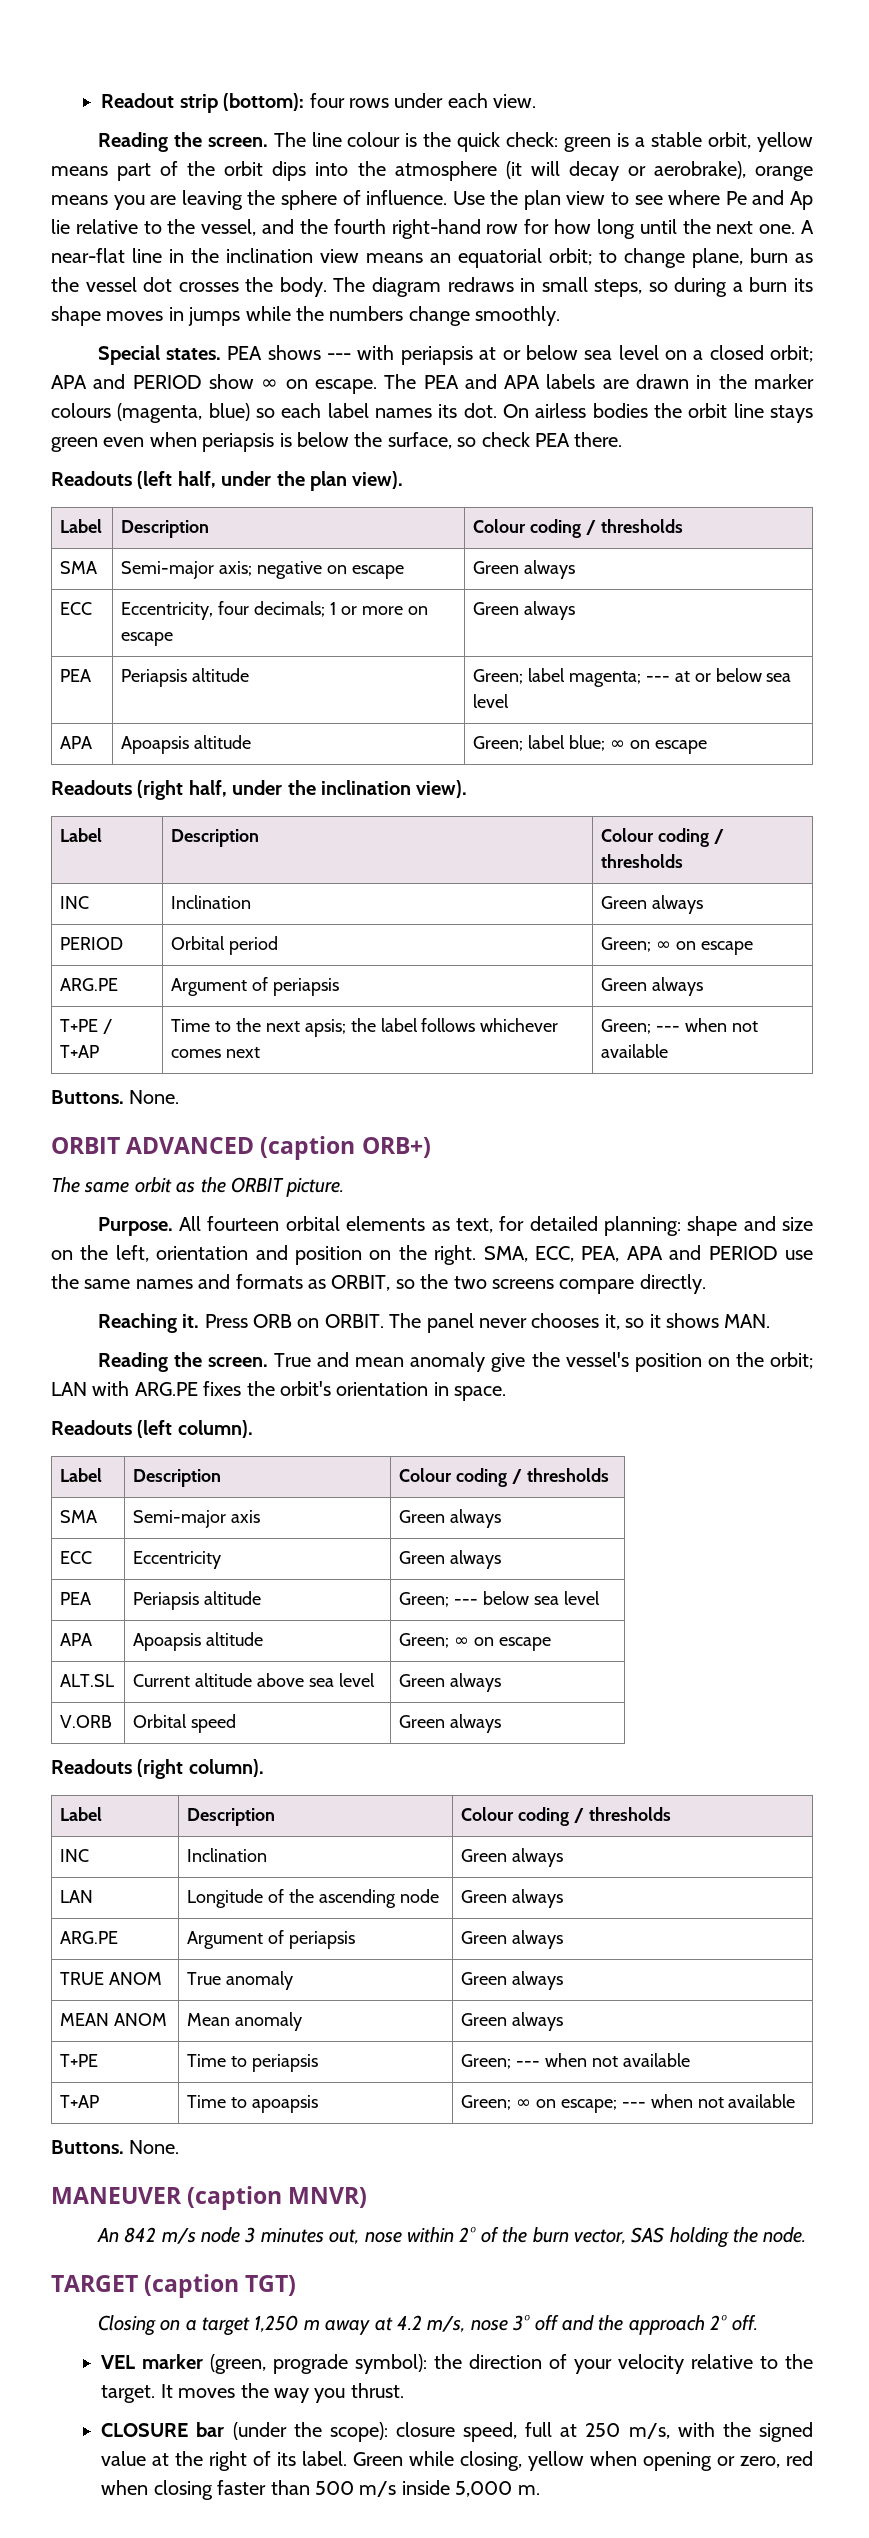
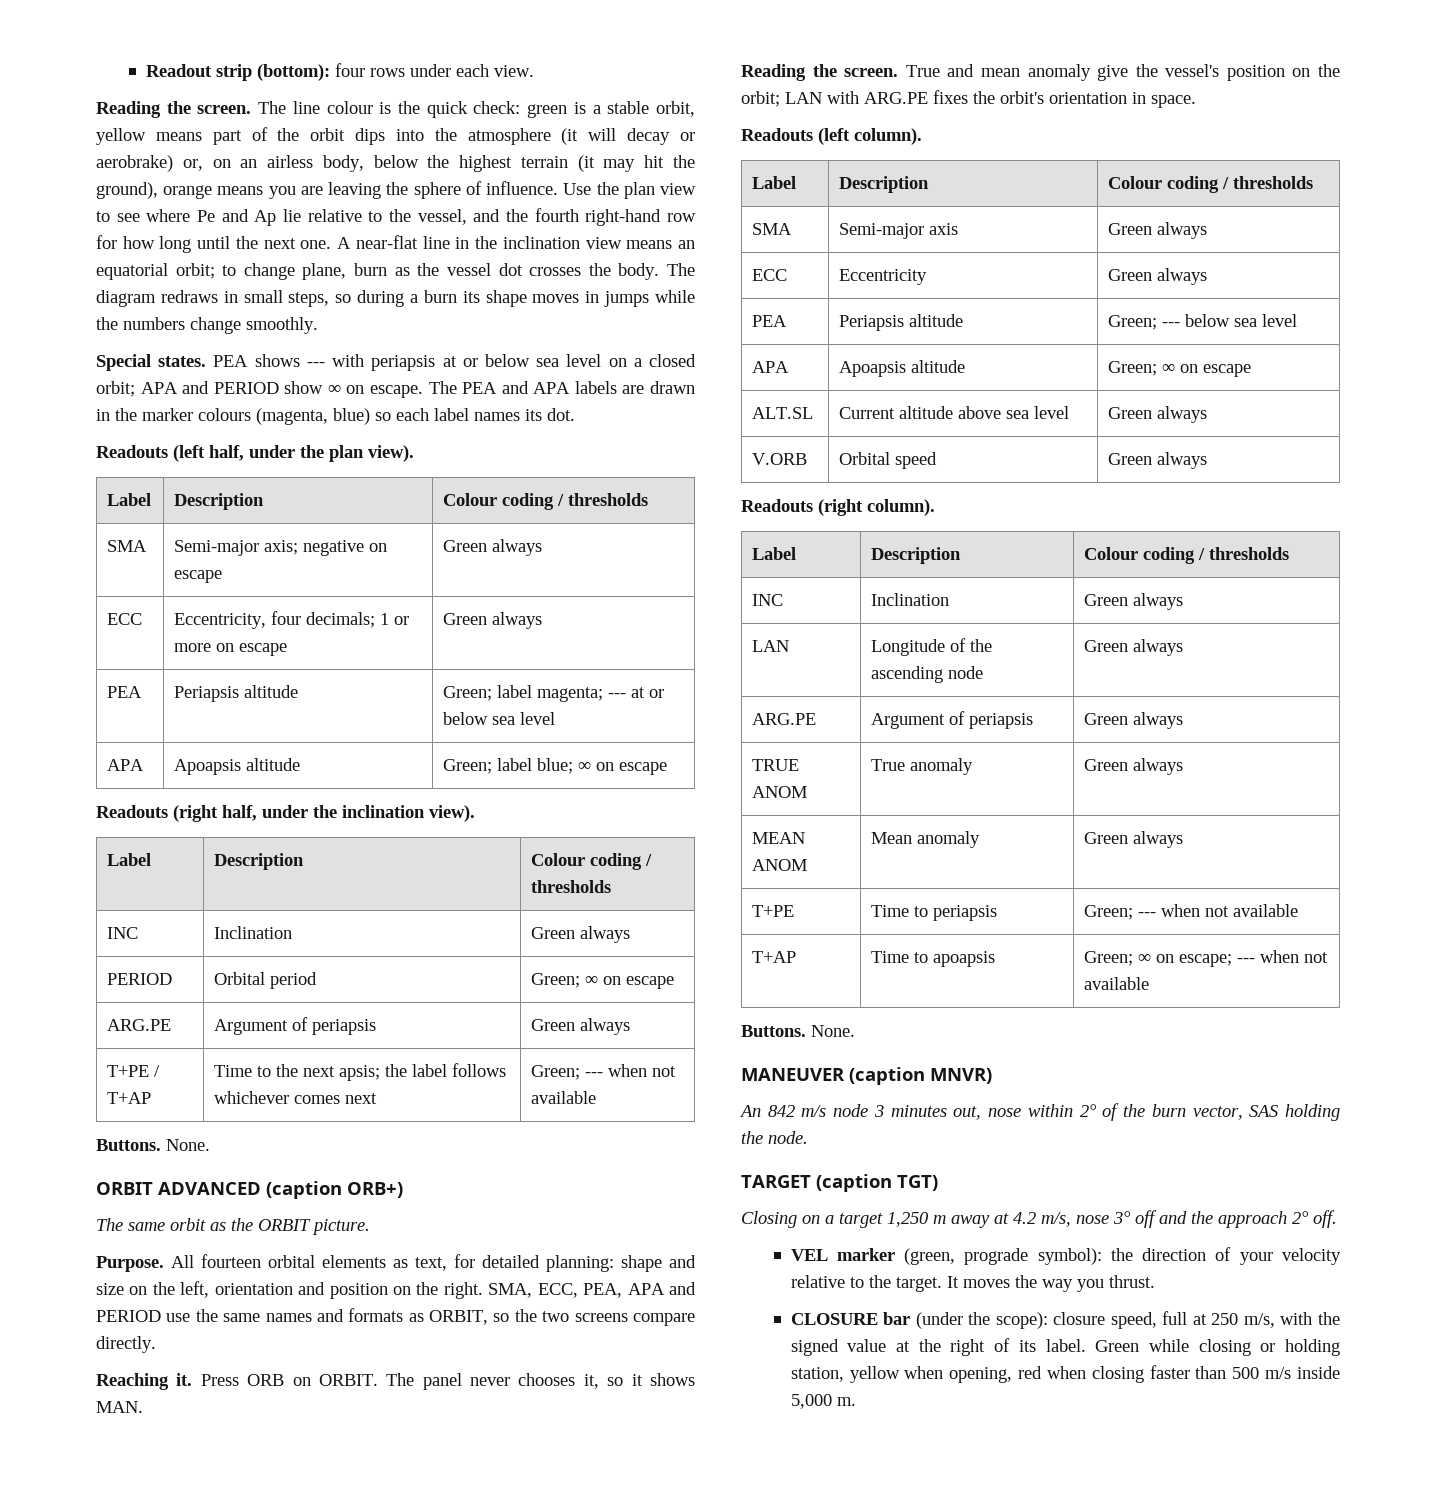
- The line colour is the quick check: green is a stable orbit, yellow means part of the orbit dips into the atmosphere (it will decay or aerobrake), orange means you are leaving the sphere of influence.
+ The line colour is the quick check: green is a stable orbit, yellow means part of the orbit dips into the atmosphere (it will decay or aerobrake) or, on an airless body, below the highest terrain (it may hit the ground), orange means you are leaving the sphere of influence.
- On airless bodies the orbit line stays green even when periapsis is below the surface, so check PEA there.
- Green while closing, yellow when opening or zero, red when closing faster than 500 m/s inside 5,000 m.
+ Green while closing or holding station, yellow when opening, red when closing faster than 500 m/s inside 5,000 m.

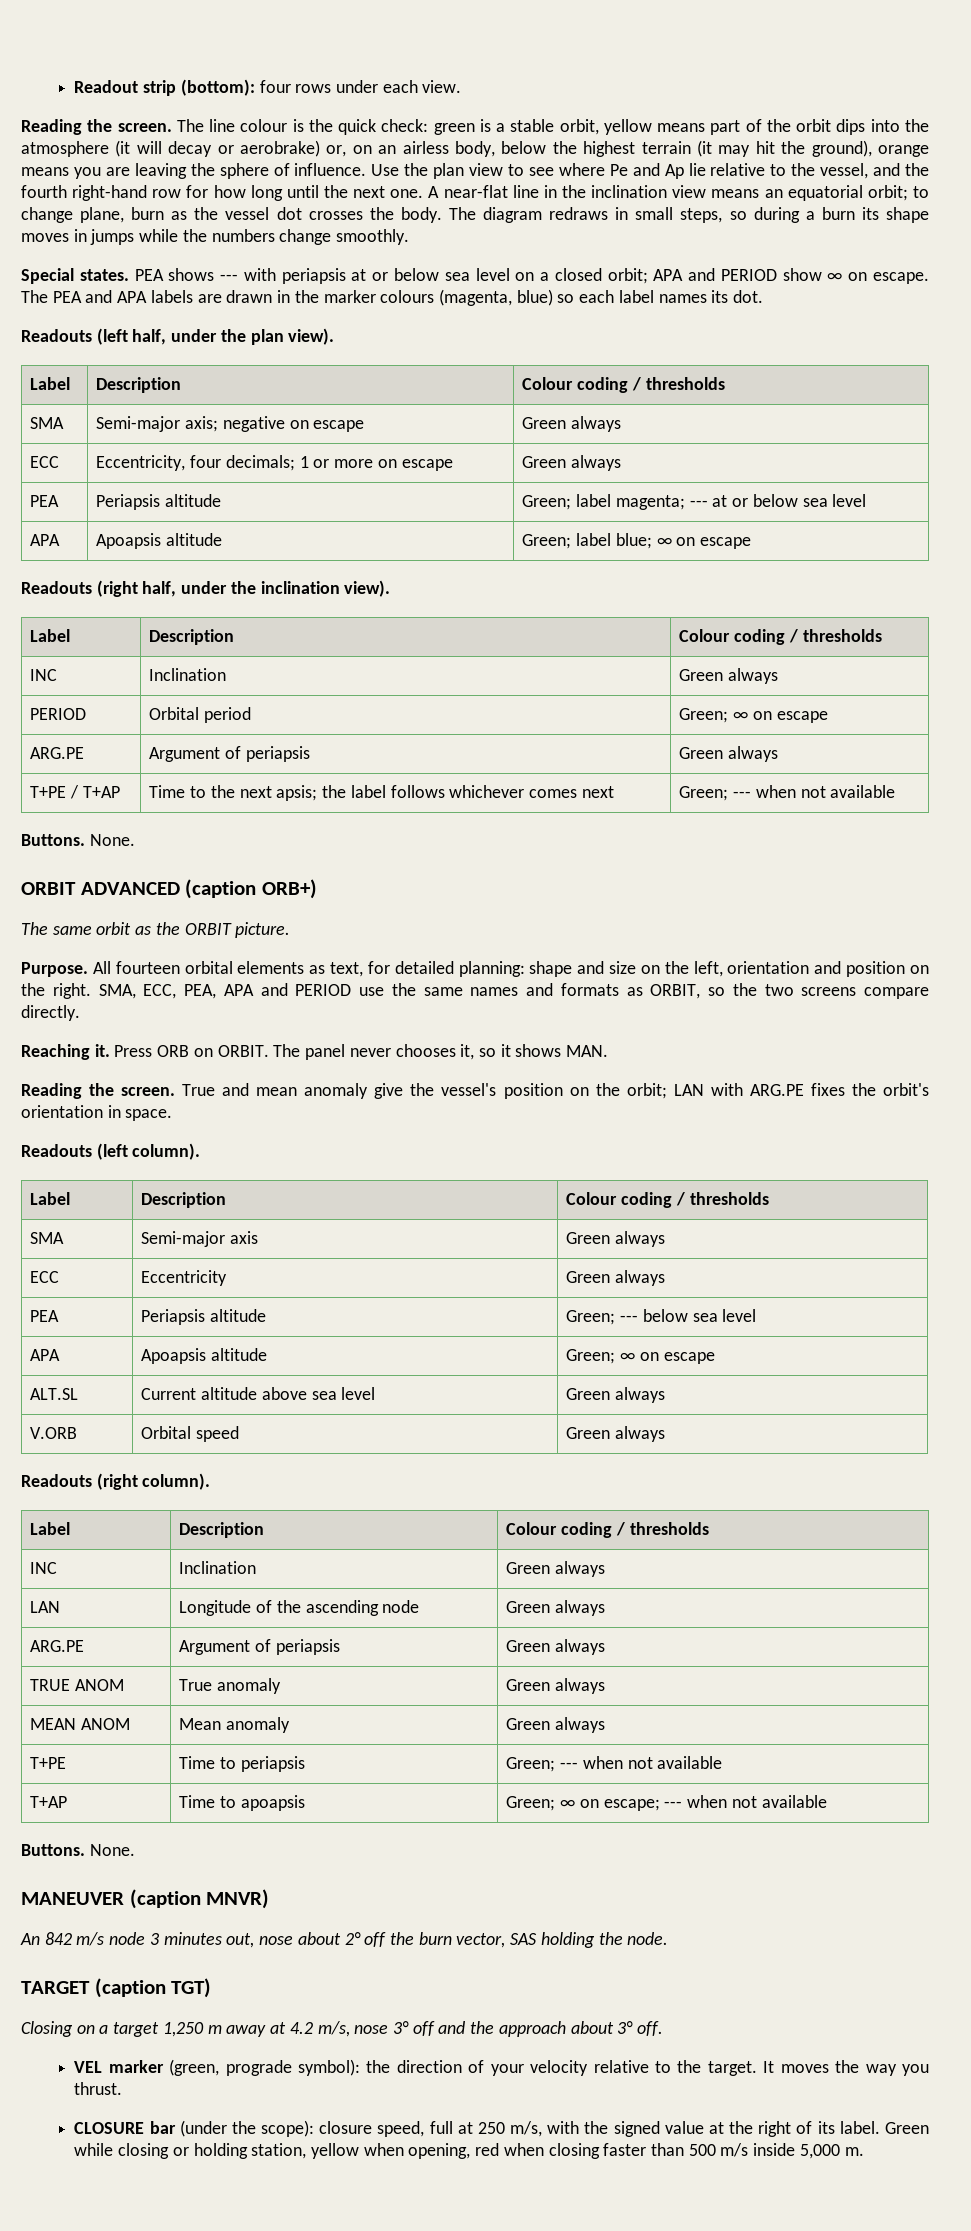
- An 842 m/s node 3 minutes out, nose within 2° of the burn vector, SAS holding the node.
+ An 842 m/s node 3 minutes out, nose about 2° off the burn vector, SAS holding the node.
- Closing on a target 1,250 m away at 4.2 m/s, nose 3° off and the approach 2° off.
+ Closing on a target 1,250 m away at 4.2 m/s, nose 3° off and the approach about 3° off.

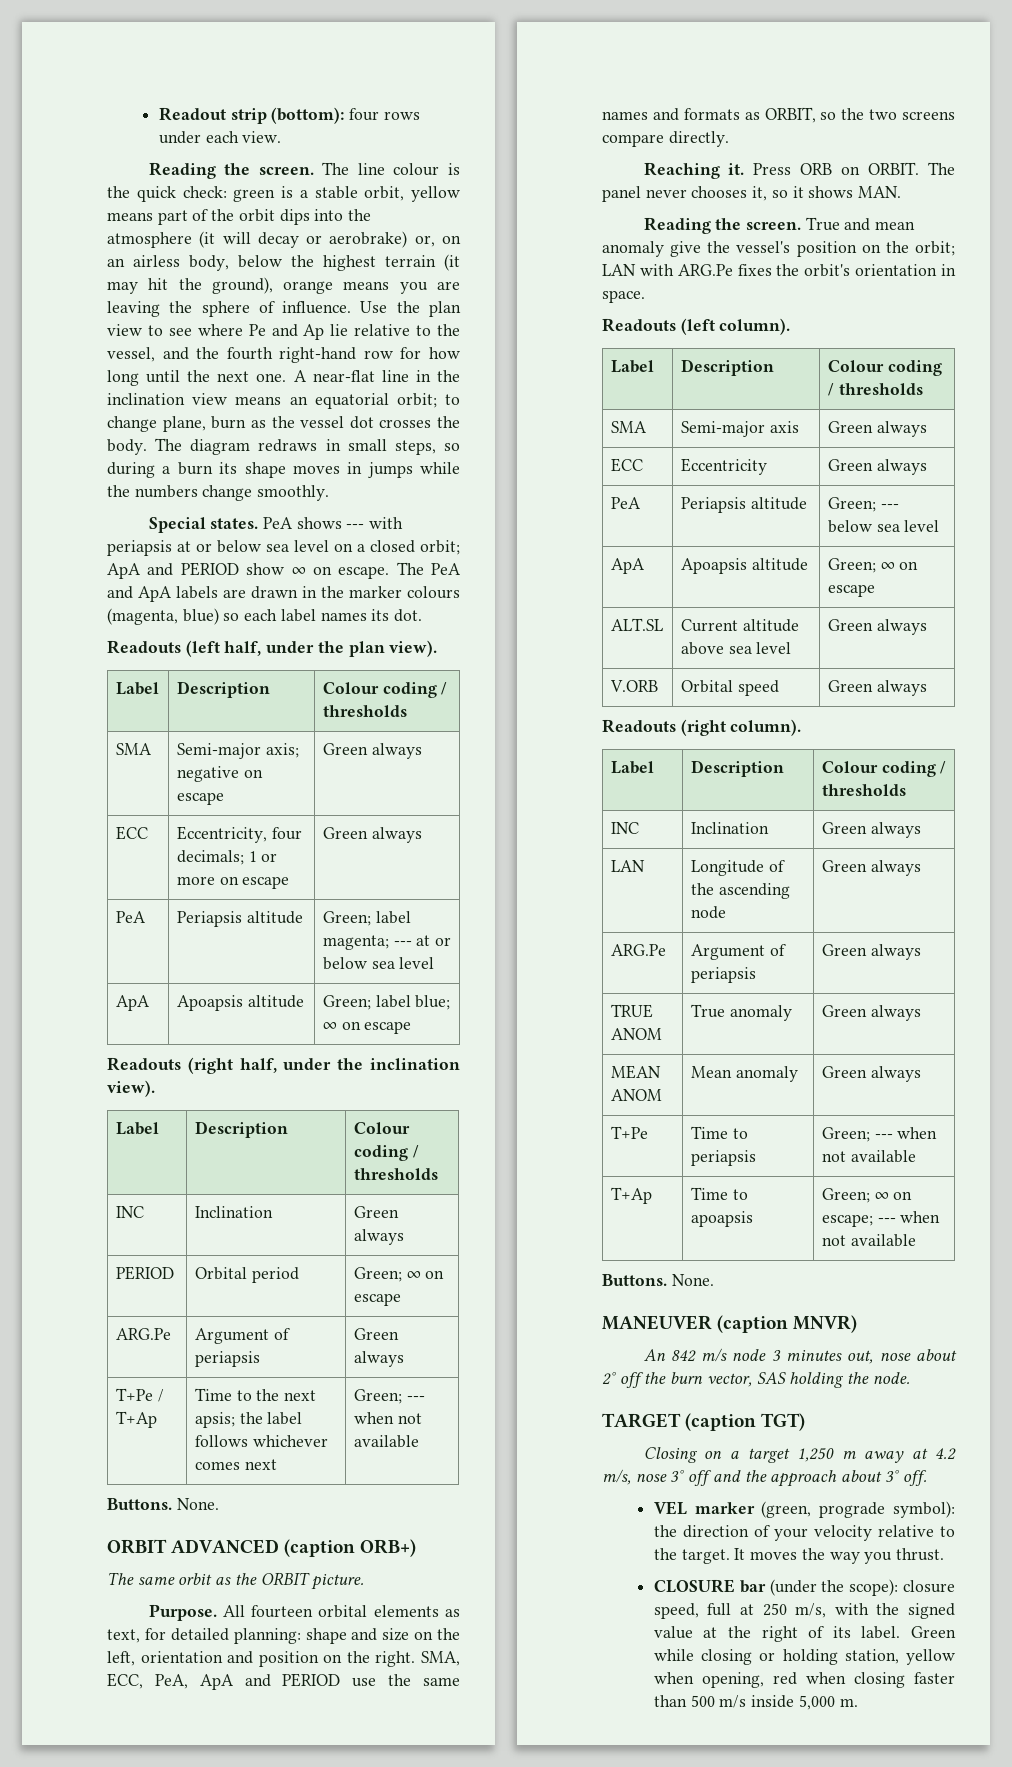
- PEA shows --- with periapsis at or below sea level on a closed orbit; APA and PERIOD show ∞ on escape.
+ PeA shows --- with periapsis at or below sea level on a closed orbit; ApA and PERIOD show ∞ on escape.
- The PEA and APA labels are drawn in the marker colours (magenta, blue) so each label names its dot.
+ The PeA and ApA labels are drawn in the marker colours (magenta, blue) so each label names its dot.
- PEA | Periapsis altitude | Green; label magenta; --- at or below sea level
+ PeA | Periapsis altitude | Green; label magenta; --- at or below sea level
- APA | Apoapsis altitude | Green; label blue; ∞ on escape
+ ApA | Apoapsis altitude | Green; label blue; ∞ on escape
  PERIOD | Orbital period | Green; ∞ on escape
- ARG.PE | Argument of periapsis | Green always
- T+PE / T+AP | Time to the next apsis; the label follows whichever comes next | Green; --- when not available
+ ARG.Pe | Argument of periapsis | Green always
+ T+Pe / T+Ap | Time to the next apsis; the label follows whichever comes next | Green; --- when not available
- SMA, ECC, PEA, APA and PERIOD use the same names and formats as ORBIT, so the two screens compare directly.
+ SMA, ECC, PeA, ApA and PERIOD use the same names and formats as ORBIT, so the two screens compare directly.
- True and mean anomaly give the vessel's position on the orbit; LAN with ARG.PE fixes the orbit's orientation in space.
+ True and mean anomaly give the vessel's position on the orbit; LAN with ARG.Pe fixes the orbit's orientation in space.
- PEA | Periapsis altitude | Green; --- below sea level
+ PeA | Periapsis altitude | Green; --- below sea level
- APA | Apoapsis altitude | Green; ∞ on escape
+ ApA | Apoapsis altitude | Green; ∞ on escape
  LAN | Longitude of the ascending node | Green always
- ARG.PE | Argument of periapsis | Green always
+ ARG.Pe | Argument of periapsis | Green always
- T+PE | Time to periapsis | Green; --- when not available
+ T+Pe | Time to periapsis | Green; --- when not available
- T+AP | Time to apoapsis | Green; ∞ on escape; --- when not available
+ T+Ap | Time to apoapsis | Green; ∞ on escape; --- when not available

